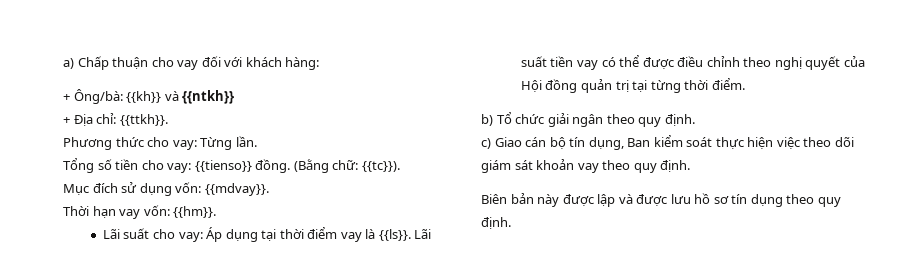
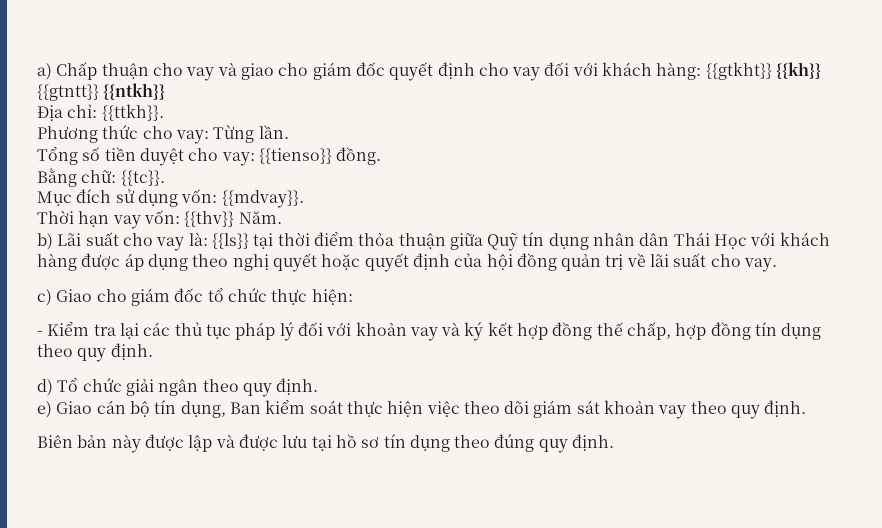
- a) Chấp thuận cho vay đối với khách hàng:
- + Ông/bà: {{kh}} và {{ntkh}}
+ a) Chấp thuận cho vay và giao cho giám đốc quyết định cho vay đối với khách hàng: {{gtkht}} {{kh}} {{gtntt}} {{ntkh}}
- + Địa chỉ: {{ttkh}}.
+ Địa chỉ: {{ttkh}}.
- Tổng số tiền cho vay: {{tienso}} đồng. (Bằng chữ: {{tc}}).
+ Tổng số tiền duyệt cho vay: {{tienso}} đồng.
+ Bằng chữ: {{tc}}.
- Thời hạn vay vốn: {{hm}}.
- Lãi suất cho vay: Áp dụng tại thời điểm vay là {{ls}}. Lãi suất tiền vay có thể được điều chỉnh theo nghị quyết của Hội đồng quản trị tại từng thời điểm.
- b) Tổ chức giải ngân theo quy định.
+ Thời hạn vay vốn: {{thv}} Năm.
+ b) Lãi suất cho vay là: {{ls}} tại thời điểm thỏa thuận giữa Quỹ tín dụng nhân dân Thái Học với khách hàng được áp dụng theo nghị quyết hoặc quyết định của hội đồng quản trị về lãi suất cho vay.
+ c) Giao cho giám đốc tổ chức thực hiện:
+ - Kiểm tra lại các thủ tục pháp lý đối với khoản vay và ký kết hợp đồng thế chấp, hợp đồng tín dụng theo quy định.
+ d) Tổ chức giải ngân theo quy định.
- c) Giao cán bộ tín dụng, Ban kiểm soát thực hiện việc theo dõi giám sát khoản vay theo quy định.
+ e) Giao cán bộ tín dụng, Ban kiểm soát thực hiện việc theo dõi giám sát khoản vay theo quy định.
- Biên bản này được lập và được lưu hồ sơ tín dụng theo quy định.
+ Biên bản này được lập và được lưu tại hồ sơ tín dụng theo đúng quy định.

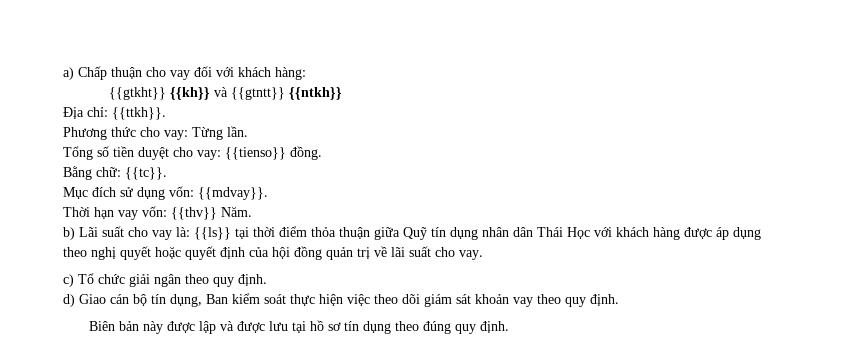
- a) Chấp thuận cho vay và giao cho giám đốc quyết định cho vay đối với khách hàng: {{gtkht}} {{kh}} {{gtntt}} {{ntkh}}
+ a) Chấp thuận cho vay đối với khách hàng:
+ {{gtkht}} {{kh}} và {{gtntt}} {{ntkh}}
- c) Giao cho giám đốc tổ chức thực hiện:
- - Kiểm tra lại các thủ tục pháp lý đối với khoản vay và ký kết hợp đồng thế chấp, hợp đồng tín dụng theo quy định.
- d) Tổ chức giải ngân theo quy định.
+ c) Tổ chức giải ngân theo quy định.
- e) Giao cán bộ tín dụng, Ban kiểm soát thực hiện việc theo dõi giám sát khoản vay theo quy định.
+ d) Giao cán bộ tín dụng, Ban kiểm soát thực hiện việc theo dõi giám sát khoản vay theo quy định.

